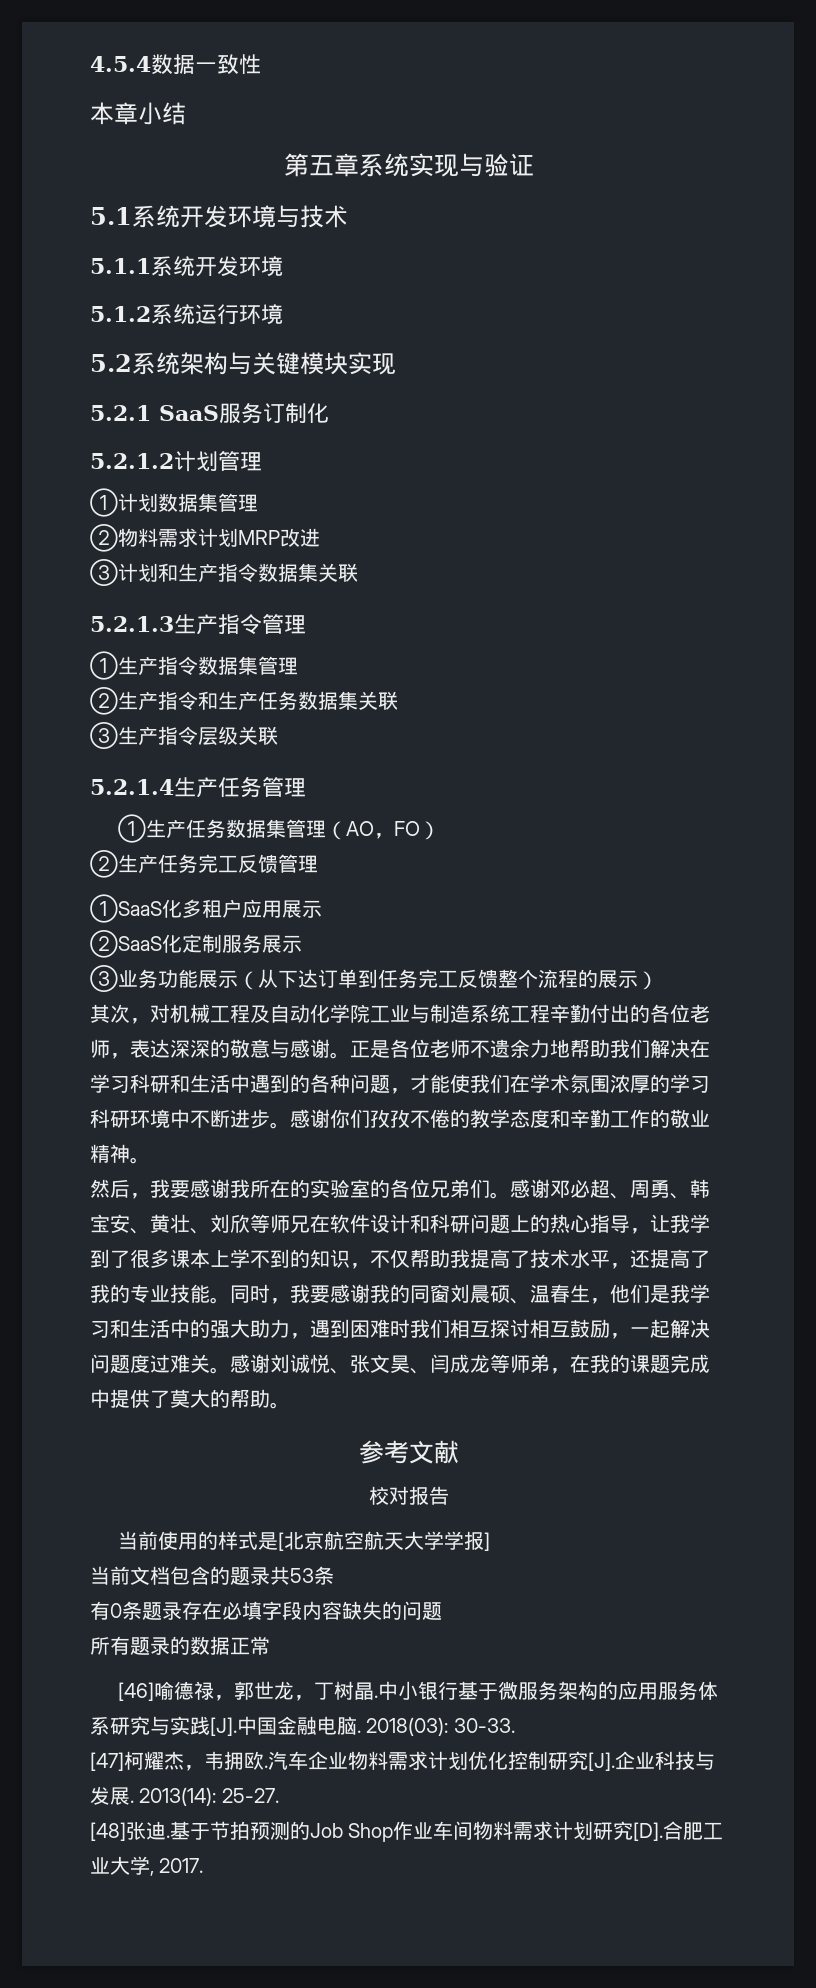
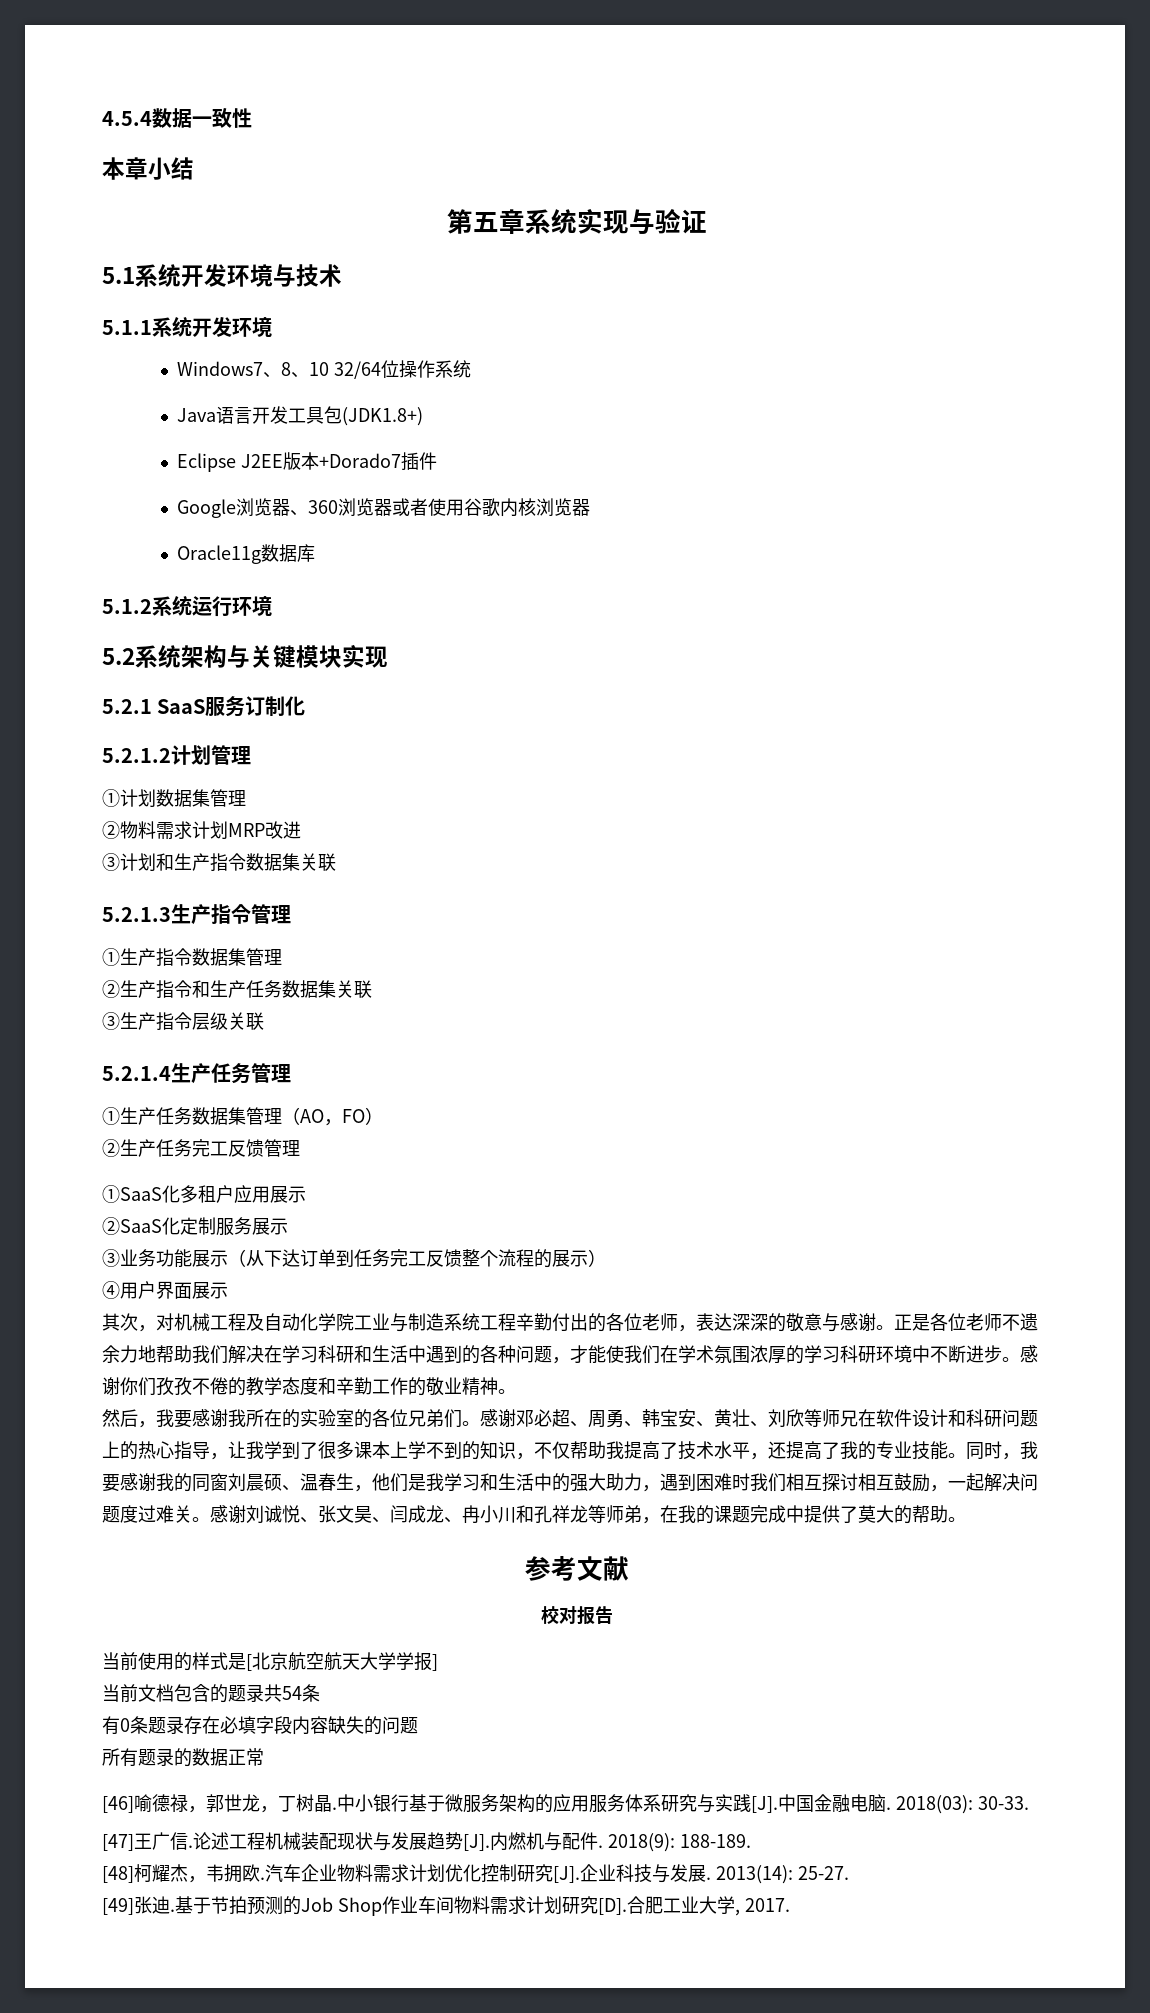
+ Windows7、8、10 32/64位操作系统
+ Java语言开发工具包(JDK1.8+)
+ Eclipse J2EE版本+Dorado7插件
+ Google浏览器、360浏览器或者使用谷歌内核浏览器
+ Oracle11g数据库
+ ④用户界面展示
- 感谢刘诚悦、张文昊、闫成龙等师弟，在我的课题完成中提供了莫大的帮助。
+ 感谢刘诚悦、张文昊、闫成龙、冉小川和孔祥龙等师弟，在我的课题完成中提供了莫大的帮助。
- 当前文档包含的题录共53条
+ 当前文档包含的题录共54条
- [47]柯耀杰，韦拥欧.
+ [47]王广信.论述工程机械装配现状与发展趋势[J].内燃机与配件. 2018(9): 188-189.
+ [48]柯耀杰，韦拥欧.
- [48]张迪.
+ [49]张迪.

